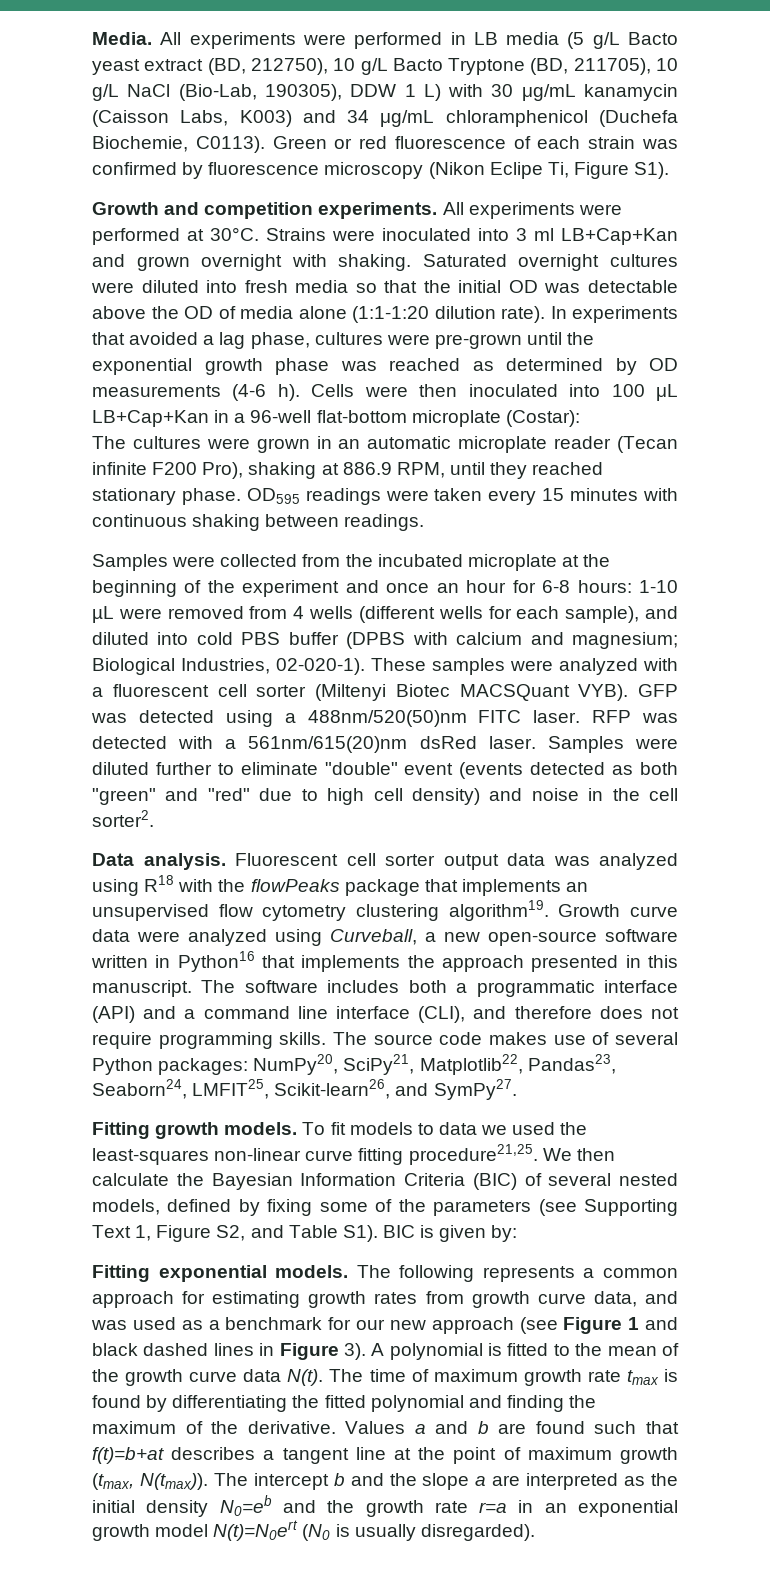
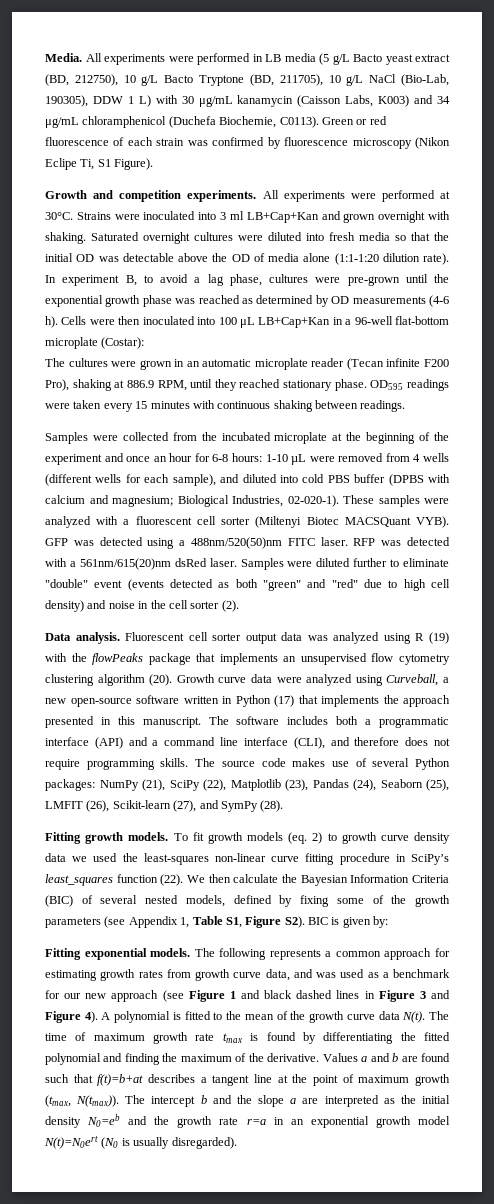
- Green or red fluorescence of each strain was confirmed by fluorescence microscopy (Nikon Eclipe Ti, Figure S1).
+ Green or red fluorescence of each strain was confirmed by fluorescence microscopy (Nikon Eclipe Ti, S1 Figure).
- In experiments that avoided a lag phase, cultures were pre-grown until the exponential growth phase was reached as determined by OD measurements (4-6 h).
+ In experiment B, to avoid a lag phase, cultures were pre-grown until the exponential growth phase was reached as determined by OD measurements (4-6 h).
- Samples were diluted further to eliminate "double" event (events detected as both "green" and "red" due to high cell density) and noise in the cell sorter2.
+ Samples were diluted further to eliminate "double" event (events detected as both "green" and "red" due to high cell density) and noise in the cell sorter (2).
- Fluorescent cell sorter output data was analyzed using R18 with the flowPeaks package that implements an unsupervised flow cytometry clustering algorithm19.
+ Fluorescent cell sorter output data was analyzed using R (19) with the flowPeaks package that implements an unsupervised flow cytometry clustering algorithm (20).
- Growth curve data were analyzed using Curveball, a new open-source software written in Python16 that implements the approach presented in this manuscript.
+ Growth curve data were analyzed using Curveball, a new open-source software written in Python (17) that implements the approach presented in this manuscript.
- The source code makes use of several Python packages: NumPy20, SciPy21, Matplotlib22, Pandas23, Seaborn24, LMFIT25, Scikit-learn26, and SymPy27.
+ The source code makes use of several Python packages: NumPy (21), SciPy (22), Matplotlib (23), Pandas (24), Seaborn (25), LMFIT (26), Scikit-learn (27), and SymPy (28).
- To fit models to data we used the least-squares non-linear curve fitting procedure21,25.
+ To fit growth models (eq. 2) to growth curve density data we used the least-squares non-linear curve fitting procedure in SciPy’s least_squares function (22).
- We then calculate the Bayesian Information Criteria (BIC) of several nested models, defined by fixing some of the parameters (see Supporting Text 1, Figure S2, and Table S1). BIC is given by:
+ We then calculate the Bayesian Information Criteria (BIC) of several nested models, defined by fixing some of the growth parameters (see Appendix 1, Table S1, Figure S2). BIC is given by:
- The following represents a common approach for estimating growth rates from growth curve data, and was used as a benchmark for our new approach (see Figure 1 and black dashed lines in Figure 3).
+ The following represents a common approach for estimating growth rates from growth curve data, and was used as a benchmark for our new approach (see Figure 1 and black dashed lines in Figure 3 and Figure 4).

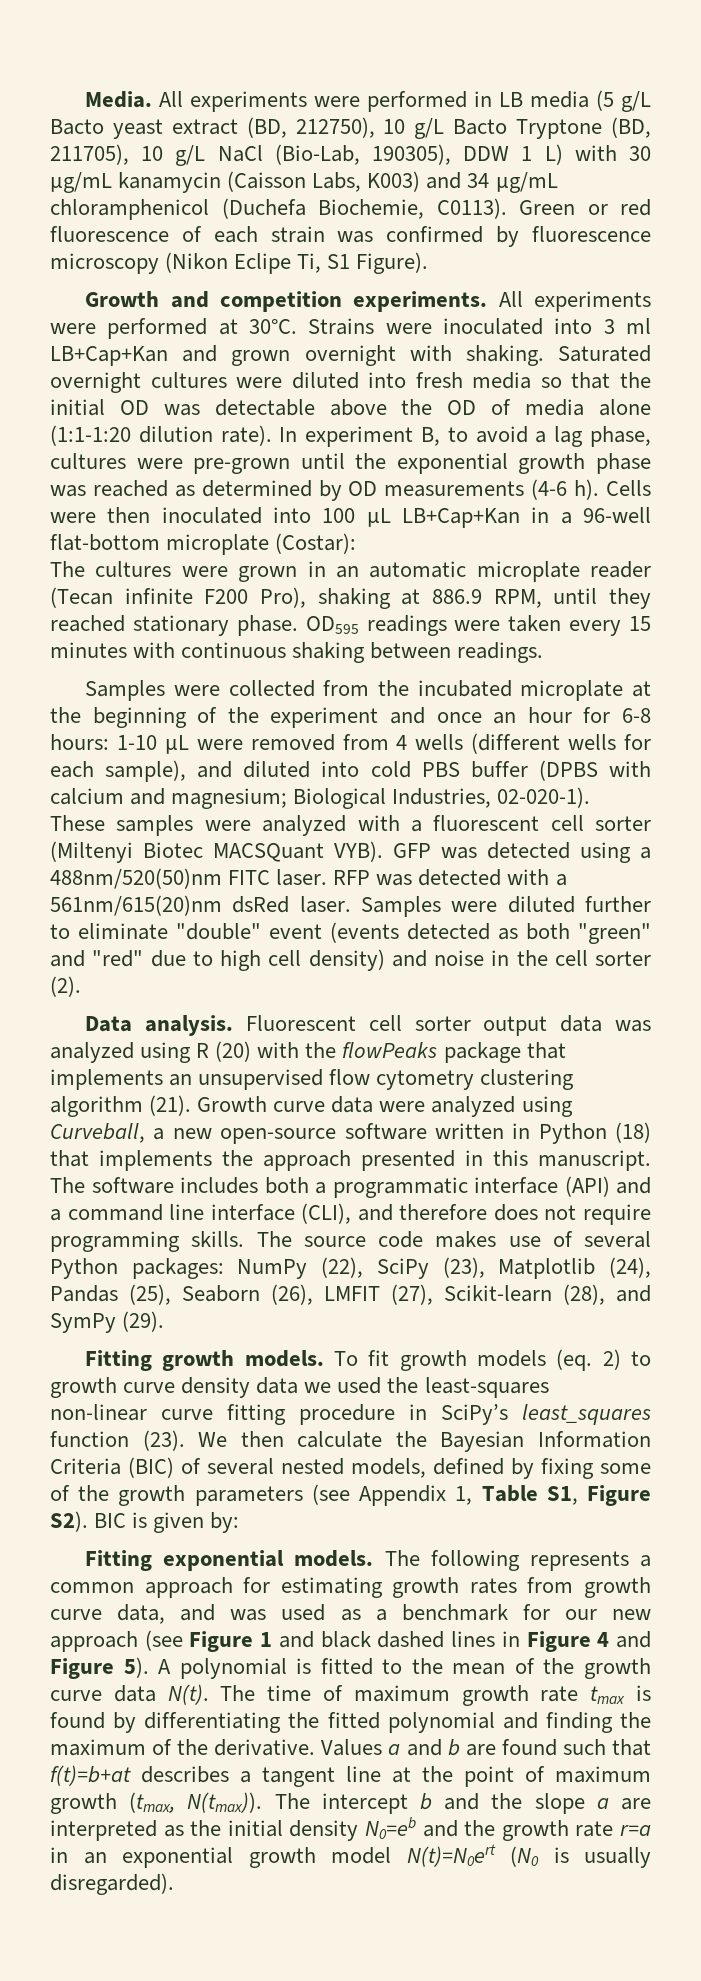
- Fluorescent cell sorter output data was analyzed using R (19) with the flowPeaks package that implements an unsupervised flow cytometry clustering algorithm (20).
+ Fluorescent cell sorter output data was analyzed using R (20) with the flowPeaks package that implements an unsupervised flow cytometry clustering algorithm (21).
- Growth curve data were analyzed using Curveball, a new open-source software written in Python (17) that implements the approach presented in this manuscript.
+ Growth curve data were analyzed using Curveball, a new open-source software written in Python (18) that implements the approach presented in this manuscript.
- The source code makes use of several Python packages: NumPy (21), SciPy (22), Matplotlib (23), Pandas (24), Seaborn (25), LMFIT (26), Scikit-learn (27), and SymPy (28).
+ The source code makes use of several Python packages: NumPy (22), SciPy (23), Matplotlib (24), Pandas (25), Seaborn (26), LMFIT (27), Scikit-learn (28), and SymPy (29).
- 2) to growth curve density data we used the least-squares non-linear curve fitting procedure in SciPy’s least_squares function (22).
+ 2) to growth curve density data we used the least-squares non-linear curve fitting procedure in SciPy’s least_squares function (23).
- The following represents a common approach for estimating growth rates from growth curve data, and was used as a benchmark for our new approach (see Figure 1 and black dashed lines in Figure 3 and Figure 4).
+ The following represents a common approach for estimating growth rates from growth curve data, and was used as a benchmark for our new approach (see Figure 1 and black dashed lines in Figure 4 and Figure 5).

